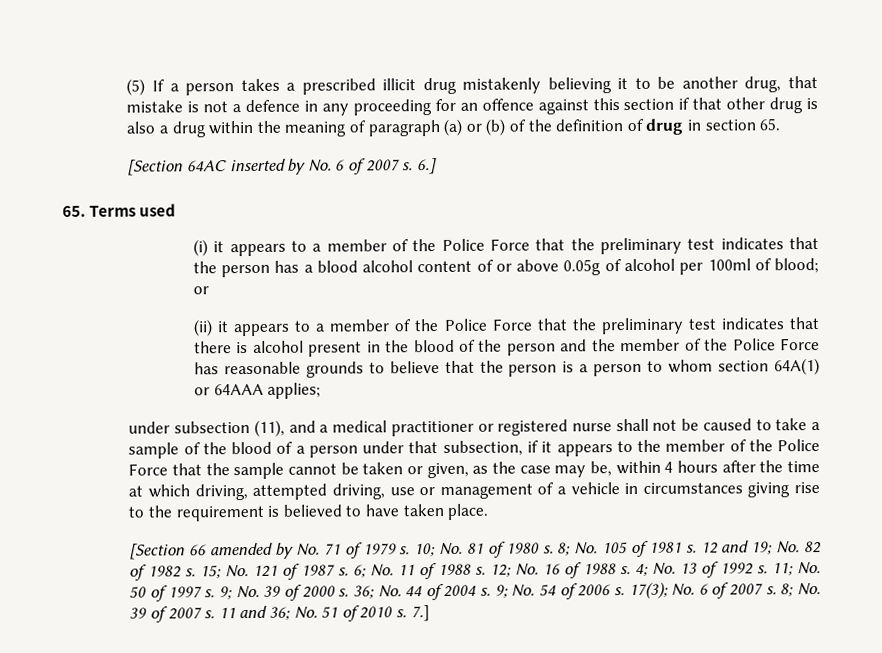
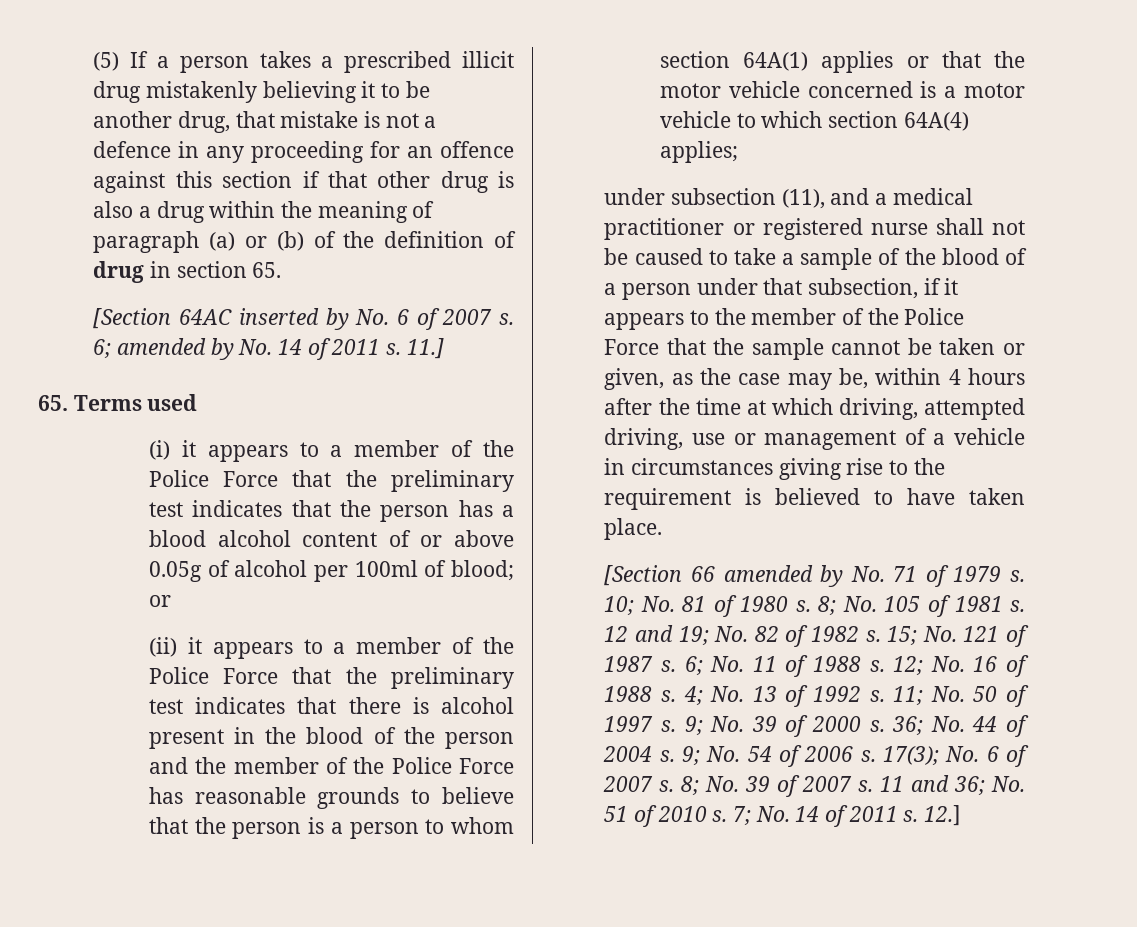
- 6.]
+ 6; amended by No. 14 of 2011 s. 11.]
- (ii) it appears to a member of the Police Force that the preliminary test indicates that there is alcohol present in the blood of the person and the member of the Police Force has reasonable grounds to believe that the person is a person to whom section 64A(1) or 64AAA applies;
+ (ii) it appears to a member of the Police Force that the preliminary test indicates that there is alcohol present in the blood of the person and the member of the Police Force has reasonable grounds to believe that the person is a person to whom section 64A(1) applies or that the motor vehicle concerned is a motor vehicle to which section 64A(4) applies;
- 7.]
+ 7; No. 14 of 2011 s. 12.]

